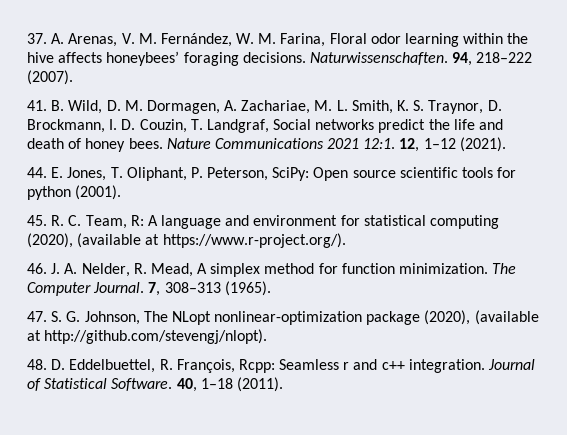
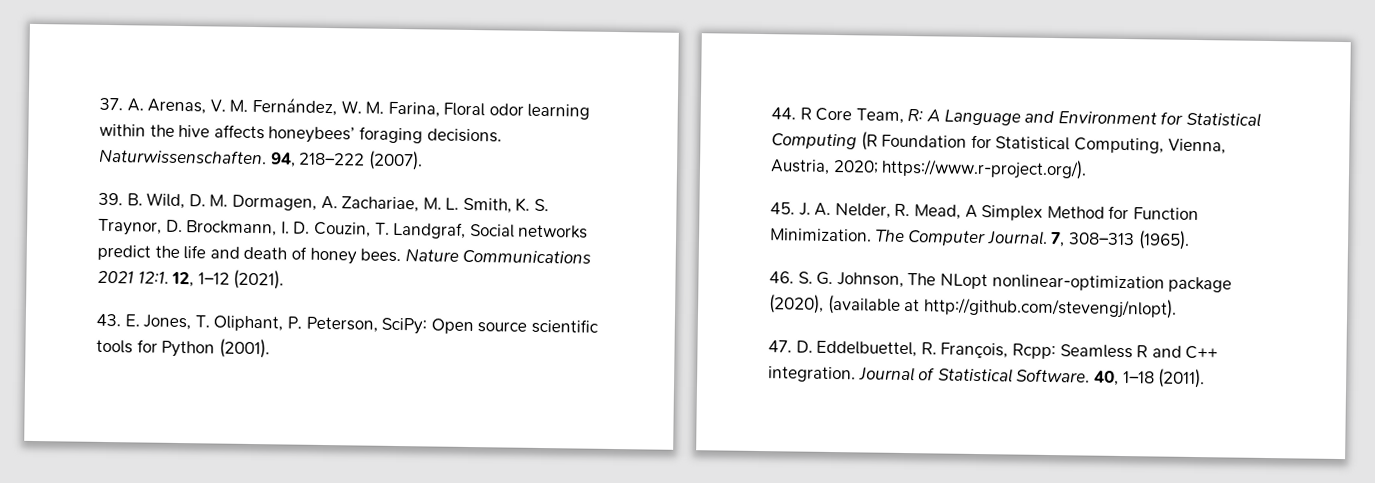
- 41. B. Wild, D. M. Dormagen, A. Zachariae, M. L. Smith, K. S. Traynor, D. Brockmann, I. D. Couzin, T. Landgraf, Social networks predict the life and death of honey bees.
+ 39. B. Wild, D. M. Dormagen, A. Zachariae, M. L. Smith, K. S. Traynor, D. Brockmann, I. D. Couzin, T. Landgraf, Social networks predict the life and death of honey bees.
- 44. E. Jones, T. Oliphant, P. Peterson, SciPy: Open source scientific tools for python (2001).
+ 43. E. Jones, T. Oliphant, P. Peterson, SciPy: Open source scientific tools for Python (2001).
- 45. R. C. Team, R: A language and environment for statistical computing (2020), (available at https://www.r-project.org/).
+ 44. R Core Team, R: A Language and Environment for Statistical Computing (R Foundation for Statistical Computing, Vienna, Austria, 2020; https://www.r-project.org/).
- 46. J. A. Nelder, R. Mead, A simplex method for function minimization.
+ 45. J. A. Nelder, R. Mead, A Simplex Method for Function Minimization.
- 47. S. G. Johnson, The NLopt nonlinear-optimization package (2020), (available at http://github.com/stevengj/nlopt).
+ 46. S. G. Johnson, The NLopt nonlinear-optimization package (2020), (available at http://github.com/stevengj/nlopt).
- 48. D. Eddelbuettel, R. François, Rcpp: Seamless r and c++ integration.
+ 47. D. Eddelbuettel, R. François, Rcpp: Seamless R and C++ integration.

